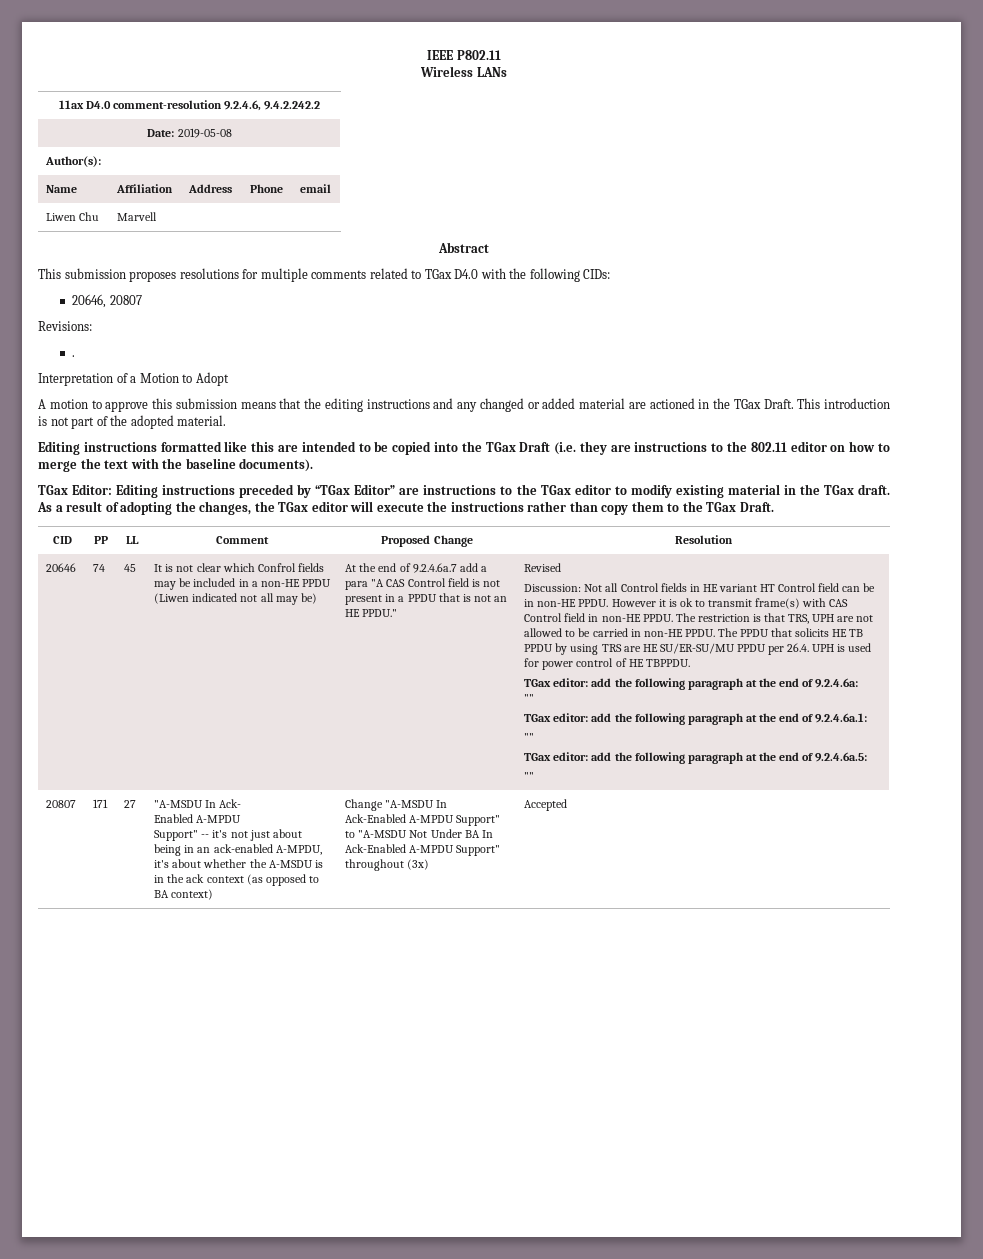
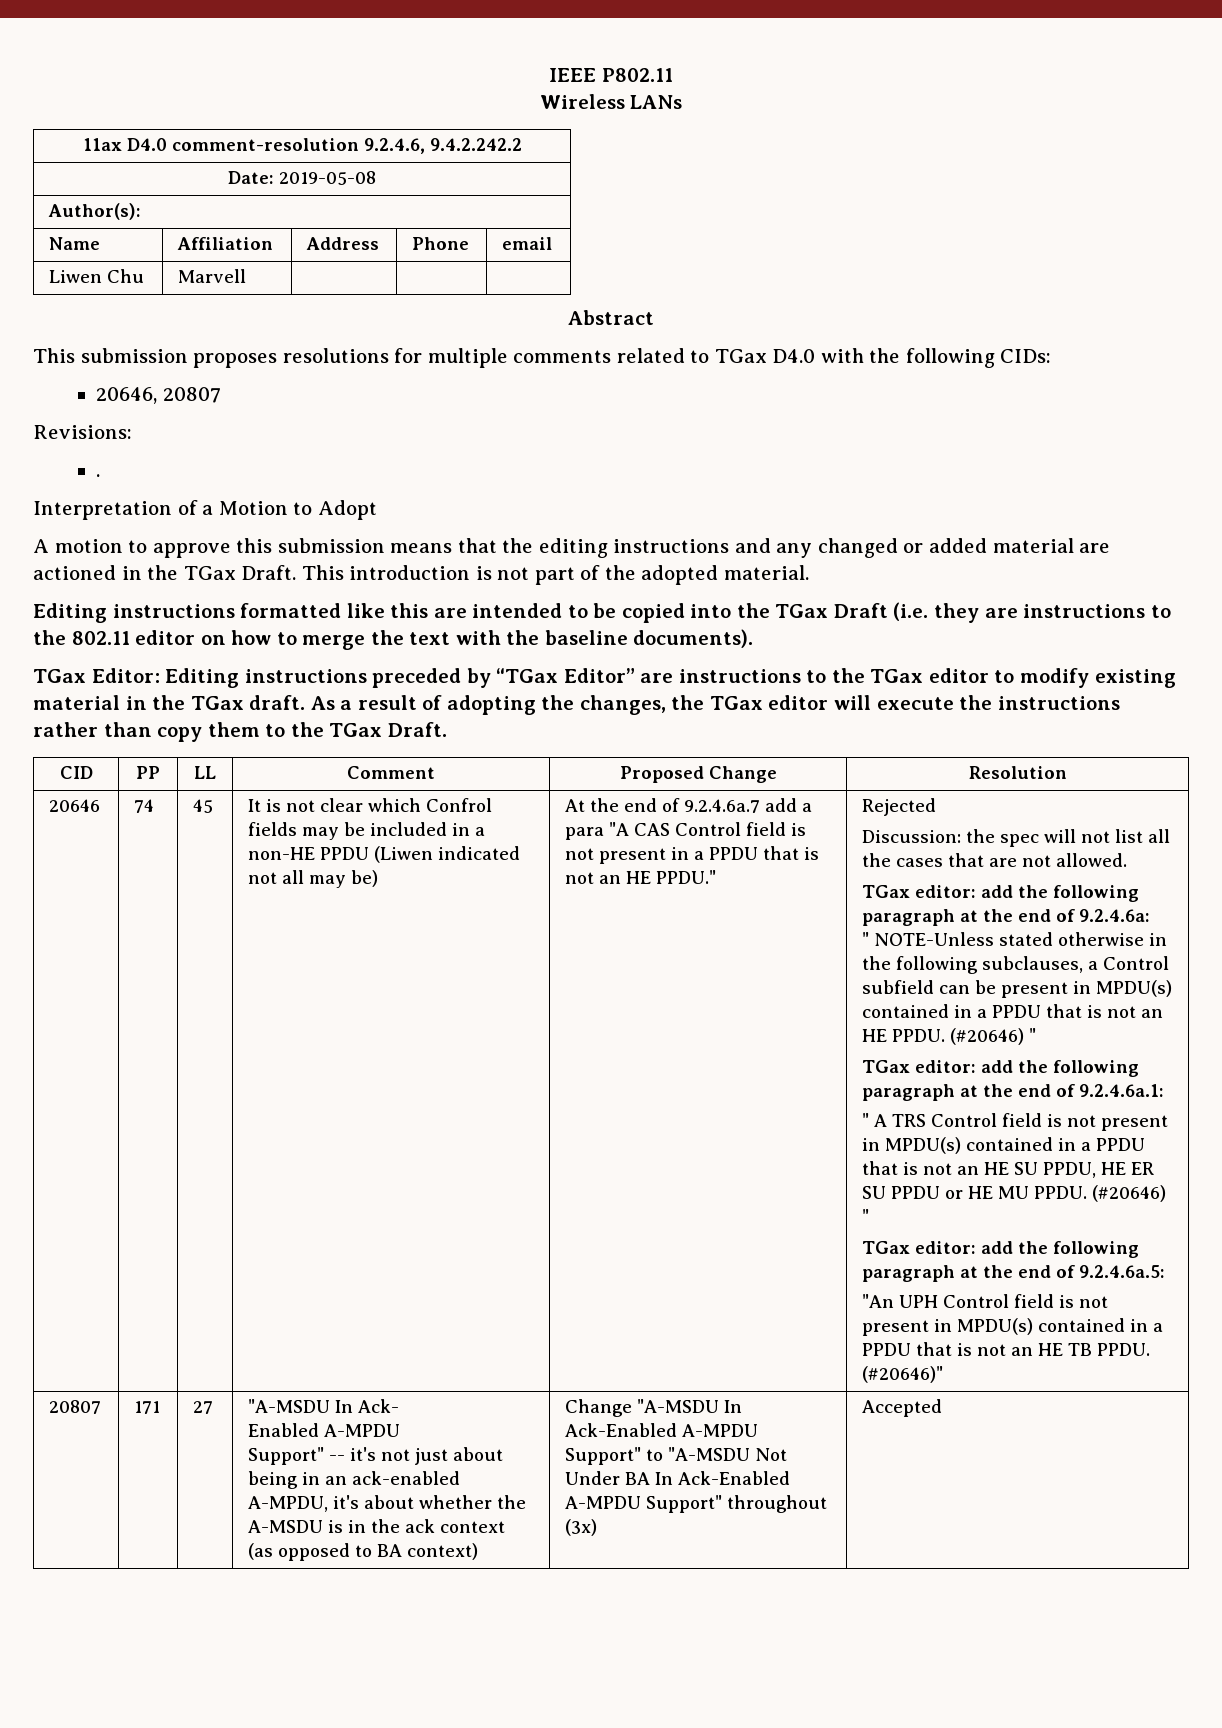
- Revised
+ Rejected
- Discussion: Not all Control fields in HE variant HT Control field can be in non-HE PPDU. However it is ok to transmit frame(s) with CAS Control field in non-HE PPDU. The restriction is that TRS, UPH are not allowed to be carried in non-HE PPDU. The PPDU that solicits HE TB PPDU by using TRS are HE SU/ER-SU/MU PPDU per 26.4. UPH is used for power control of HE TBPPDU.
+ Discussion: the spec will not list all the cases that are not allowed.
  TGax editor: add the following paragraph at the end of 9.2.4.6a:
- ""
+ " NOTE-Unless stated otherwise in the following subclauses, a Control subfield can be present in MPDU(s) contained in a PPDU that is not an HE PPDU. (#20646) "
  TGax editor: add the following paragraph at the end of 9.2.4.6a.1:
- ""
+ " A TRS Control field is not present in MPDU(s) contained in a PPDU that is not an HE SU PPDU, HE ER SU PPDU or HE MU PPDU. (#20646) "
  TGax editor: add the following paragraph at the end of 9.2.4.6a.5:
- ""
+ "An UPH Control field is not present in MPDU(s) contained in a PPDU that is not an HE TB PPDU. (#20646)"

